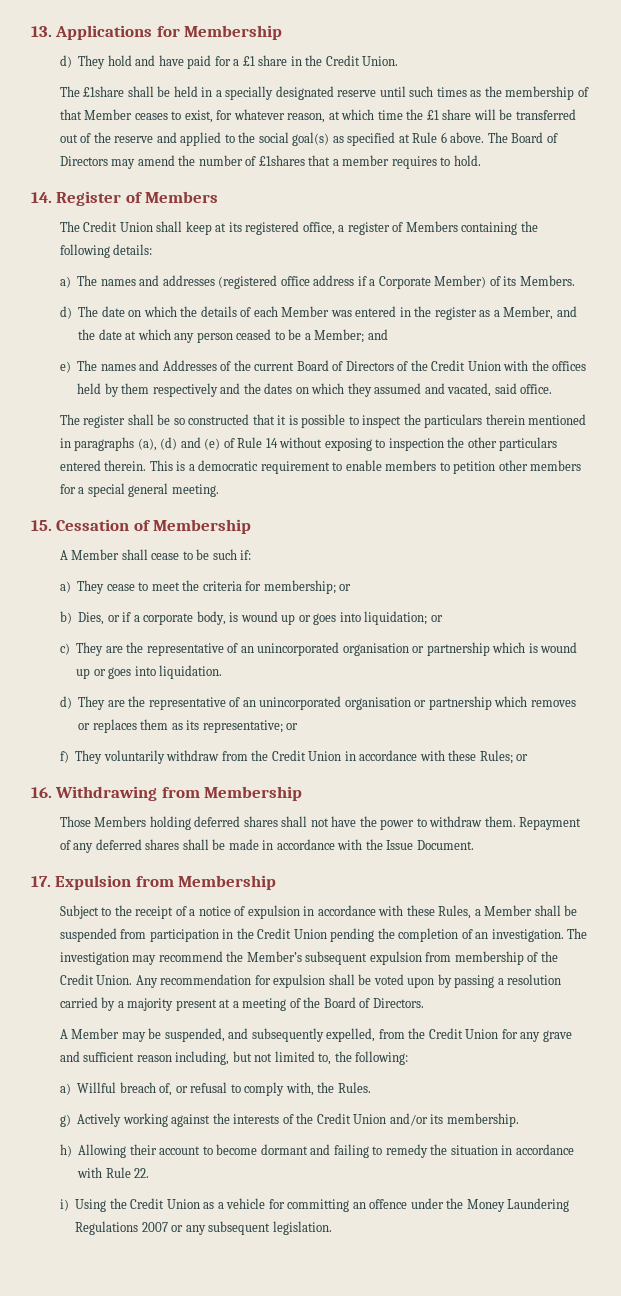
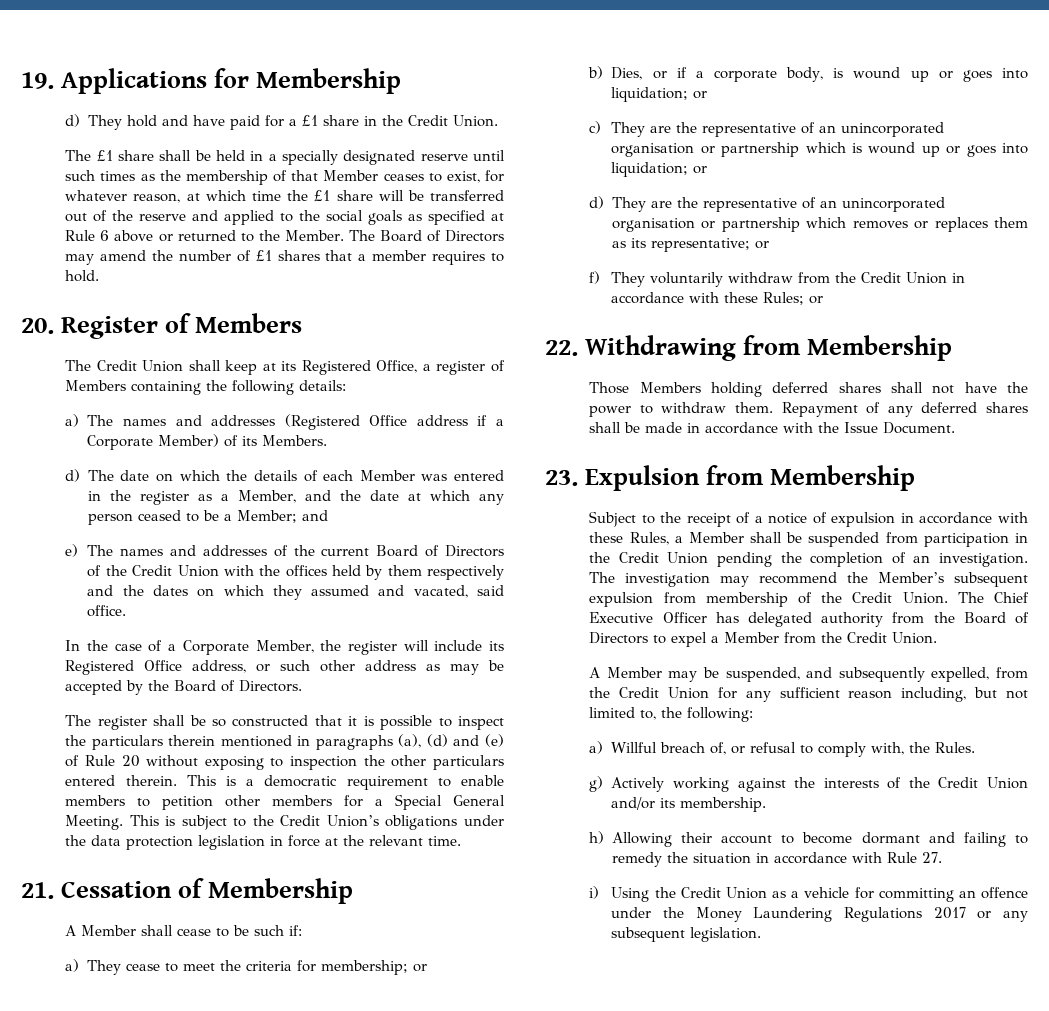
- 13. Applications for Membership
+ 19. Applications for Membership
- The £1share shall be held in a specially designated reserve until such times as the membership of that Member ceases to exist, for whatever reason, at which time the £1 share will be transferred out of the reserve and applied to the social goal(s) as specified at Rule 6 above.
+ The £1 share shall be held in a specially designated reserve until such times as the membership of that Member ceases to exist, for whatever reason, at which time the £1 share will be transferred out of the reserve and applied to the social goals as specified at Rule 6 above or returned to the Member.
- The Board of Directors may amend the number of £1shares that a member requires to hold.
+ The Board of Directors may amend the number of £1 shares that a member requires to hold.
- 14. Register of Members
+ 20. Register of Members
- The Credit Union shall keep at its registered office, a register of Members containing the following details:
+ The Credit Union shall keep at its Registered Office, a register of Members containing the following details:
- a) The names and addresses (registered office address if a Corporate Member) of its Members.
+ a) The names and addresses (Registered Office address if a Corporate Member) of its Members.
- e) The names and Addresses of the current Board of Directors of the Credit Union with the offices held by them respectively and the dates on which they assumed and vacated, said office.
+ e) The names and addresses of the current Board of Directors of the Credit Union with the offices held by them respectively and the dates on which they assumed and vacated, said office.
+ In the case of a Corporate Member, the register will include its Registered Office address, or such other address as may be accepted by the Board of Directors.
- The register shall be so constructed that it is possible to inspect the particulars therein mentioned in paragraphs (a), (d) and (e) of Rule 14 without exposing to inspection the other particulars entered therein.
+ The register shall be so constructed that it is possible to inspect the particulars therein mentioned in paragraphs (a), (d) and (e) of Rule 20 without exposing to inspection the other particulars entered therein.
- This is a democratic requirement to enable members to petition other members for a special general meeting.
- 15. Cessation of Membership
+ This is a democratic requirement to enable members to petition other members for a Special General Meeting. This is subject to the Credit Union’s obligations under the data protection legislation in force at the relevant time.
+ 21. Cessation of Membership
- c) They are the representative of an unincorporated organisation or partnership which is wound up or goes into liquidation.
+ c) They are the representative of an unincorporated organisation or partnership which is wound up or goes into liquidation; or
- 16. Withdrawing from Membership
+ 22. Withdrawing from Membership
- 17. Expulsion from Membership
+ 23. Expulsion from Membership
- Any recommendation for expulsion shall be voted upon by passing a resolution carried by a majority present at a meeting of the Board of Directors.
+ The Chief Executive Officer has delegated authority from the Board of Directors to expel a Member from the Credit Union.
- A Member may be suspended, and subsequently expelled, from the Credit Union for any grave and sufficient reason including, but not limited to, the following:
+ A Member may be suspended, and subsequently expelled, from the Credit Union for any sufficient reason including, but not limited to, the following:
- h) Allowing their account to become dormant and failing to remedy the situation in accordance with Rule 22.
+ h) Allowing their account to become dormant and failing to remedy the situation in accordance with Rule 27.
- i) Using the Credit Union as a vehicle for committing an offence under the Money Laundering Regulations 2007 or any subsequent legislation.
+ i) Using the Credit Union as a vehicle for committing an offence under the Money Laundering Regulations 2017 or any subsequent legislation.

